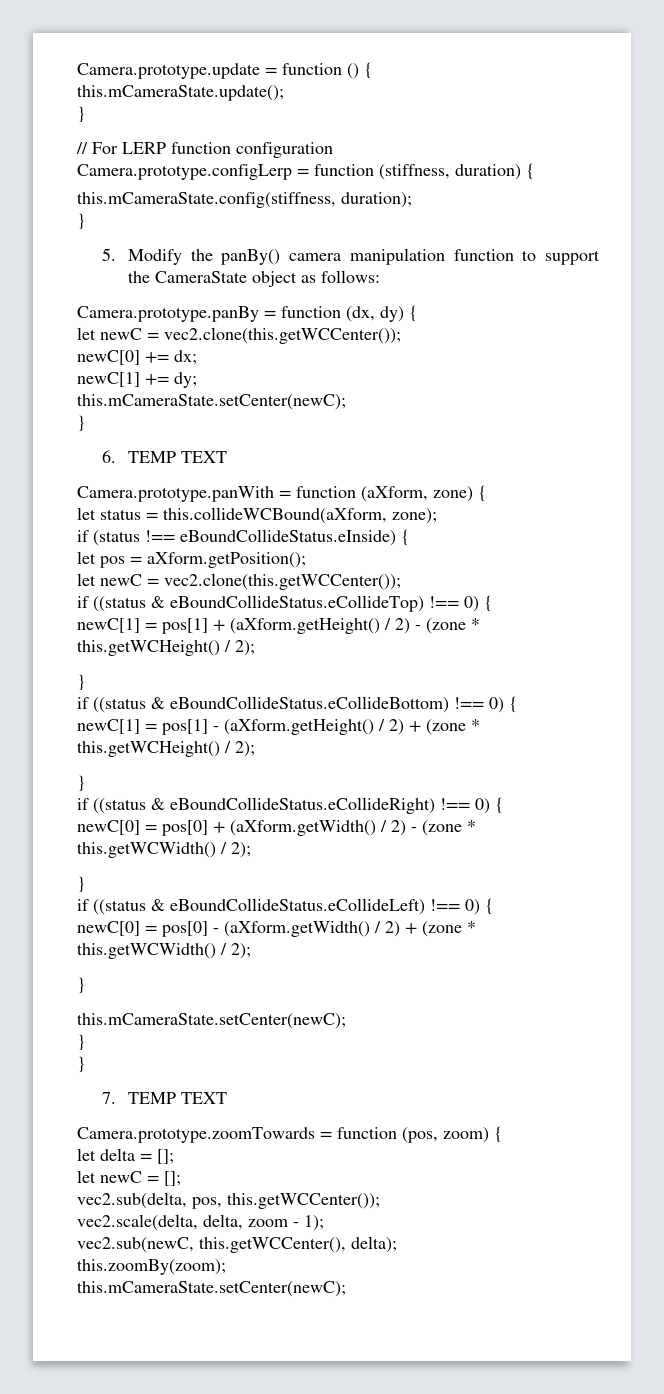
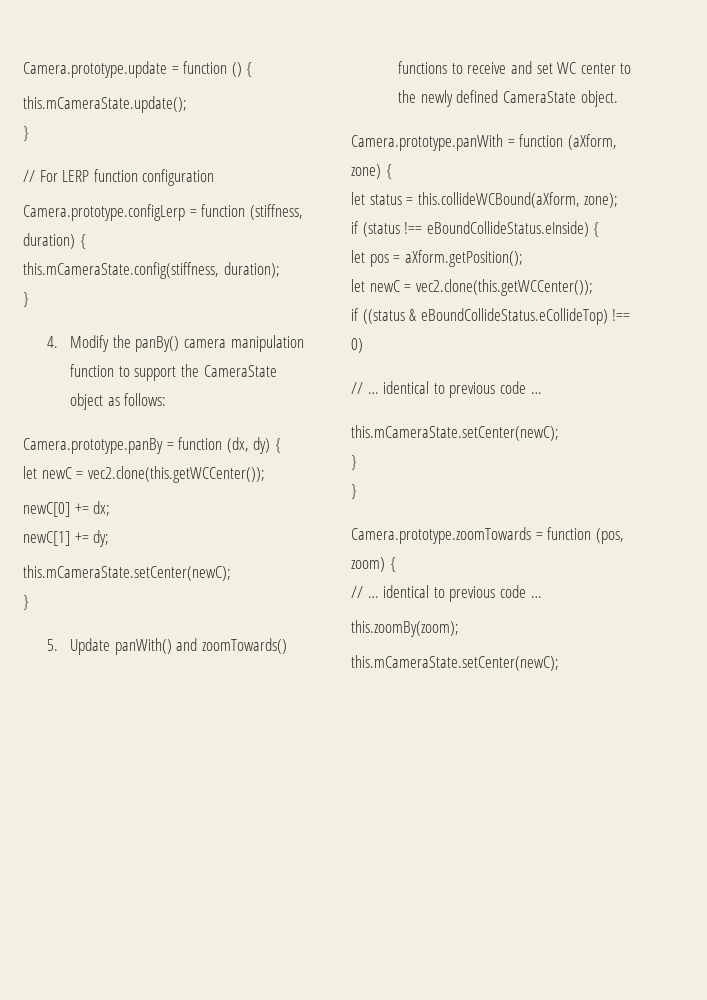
- 5. Modify the panBy() camera manipulation function to support the CameraState object as follows:
+ 4. Modify the panBy() camera manipulation function to support the CameraState object as follows:
- 6. TEMP TEXT
+ 5. Update panWith() and zoomTowards() functions to receive and set WC center to the newly defined CameraState object.
- if ((status & eBoundCollideStatus.eCollideTop) !== 0) {
- newC[1] = pos[1] + (aXform.getHeight() / 2) - (zone * this.getWCHeight() / 2);
- }
- if ((status & eBoundCollideStatus.eCollideBottom) !== 0) {
- newC[1] = pos[1] - (aXform.getHeight() / 2) + (zone * this.getWCHeight() / 2);
- }
- if ((status & eBoundCollideStatus.eCollideRight) !== 0) {
- newC[0] = pos[0] + (aXform.getWidth() / 2) - (zone * this.getWCWidth() / 2);
- }
- if ((status & eBoundCollideStatus.eCollideLeft) !== 0) {
- newC[0] = pos[0] - (aXform.getWidth() / 2) + (zone * this.getWCWidth() / 2);
- }
+ if ((status & eBoundCollideStatus.eCollideTop) !== 0)
+ // … identical to previous code …
- 7. TEMP TEXT
  Camera.prototype.zoomTowards = function (pos, zoom) {
- let delta = [];
- let newC = [];
- vec2.sub(delta, pos, this.getWCCenter());
- vec2.scale(delta, delta, zoom - 1);
- vec2.sub(newC, this.getWCCenter(), delta);
+ // … identical to previous code …

